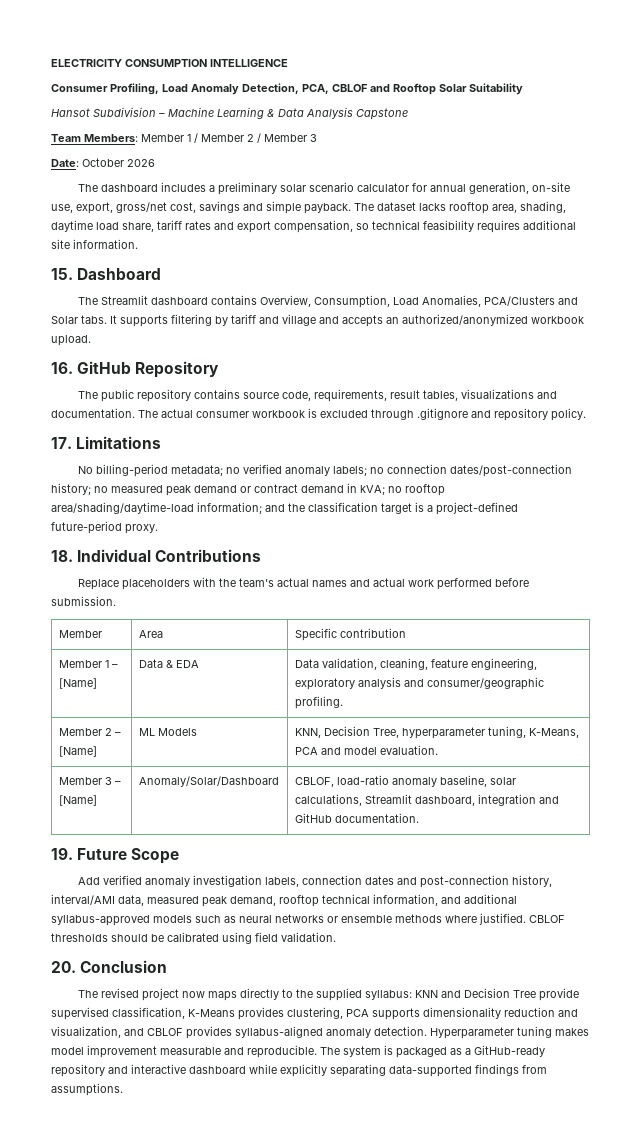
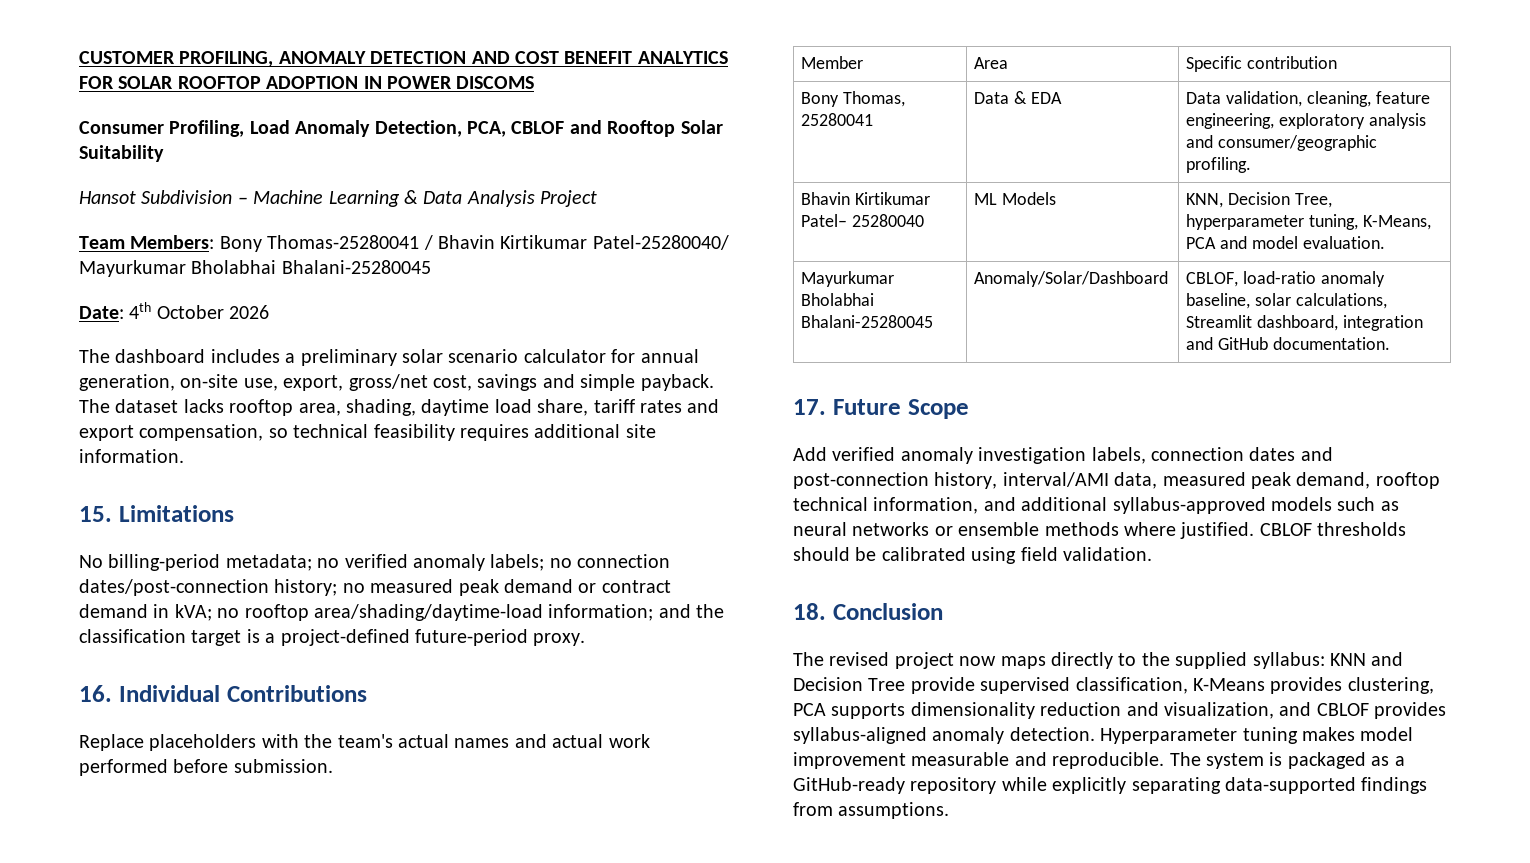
- ELECTRICITY CONSUMPTION INTELLIGENCE
+ CUSTOMER PROFILING, ANOMALY DETECTION AND COST BENEFIT ANALYTICS FOR SOLAR ROOFTOP ADOPTION IN POWER DISCOMS
- Hansot Subdivision – Machine Learning & Data Analysis Capstone
+ Hansot Subdivision – Machine Learning & Data Analysis Project
- Team Members: Member 1 / Member 2 / Member 3
+ Team Members: Bony Thomas-25280041 / Bhavin Kirtikumar Patel-25280040/ Mayurkumar Bholabhai Bhalani-25280045
- Date: October 2026
+ Date: 4th October 2026
- 15. Dashboard
- The Streamlit dashboard contains Overview, Consumption, Load Anomalies, PCA/Clusters and Solar tabs. It supports filtering by tariff and village and accepts an authorized/anonymized workbook upload.
- 16. GitHub Repository
- The public repository contains source code, requirements, result tables, visualizations and documentation. The actual consumer workbook is excluded through .gitignore and repository policy.
- 17. Limitations
+ 15. Limitations
- 18. Individual Contributions
+ 16. Individual Contributions
- Member 1 – [Name] | Data & EDA | Data validation, cleaning, feature engineering, exploratory analysis and consumer/geographic profiling.
+ Bony Thomas, 25280041 | Data & EDA | Data validation, cleaning, feature engineering, exploratory analysis and consumer/geographic profiling.
- Member 2 – [Name] | ML Models | KNN, Decision Tree, hyperparameter tuning, K-Means, PCA and model evaluation.
+ Bhavin Kirtikumar Patel– 25280040 | ML Models | KNN, Decision Tree, hyperparameter tuning, K-Means, PCA and model evaluation.
- Member 3 – [Name] | Anomaly/Solar/Dashboard | CBLOF, load-ratio anomaly baseline, solar calculations, Streamlit dashboard, integration and GitHub documentation.
+ Mayurkumar Bholabhai Bhalani-25280045 | Anomaly/Solar/Dashboard | CBLOF, load-ratio anomaly baseline, solar calculations, Streamlit dashboard, integration and GitHub documentation.
- 19. Future Scope
+ 17. Future Scope
- 20. Conclusion
+ 18. Conclusion
- The system is packaged as a GitHub-ready repository and interactive dashboard while explicitly separating data-supported findings from assumptions.
+ The system is packaged as a GitHub-ready repository while explicitly separating data-supported findings from assumptions.

